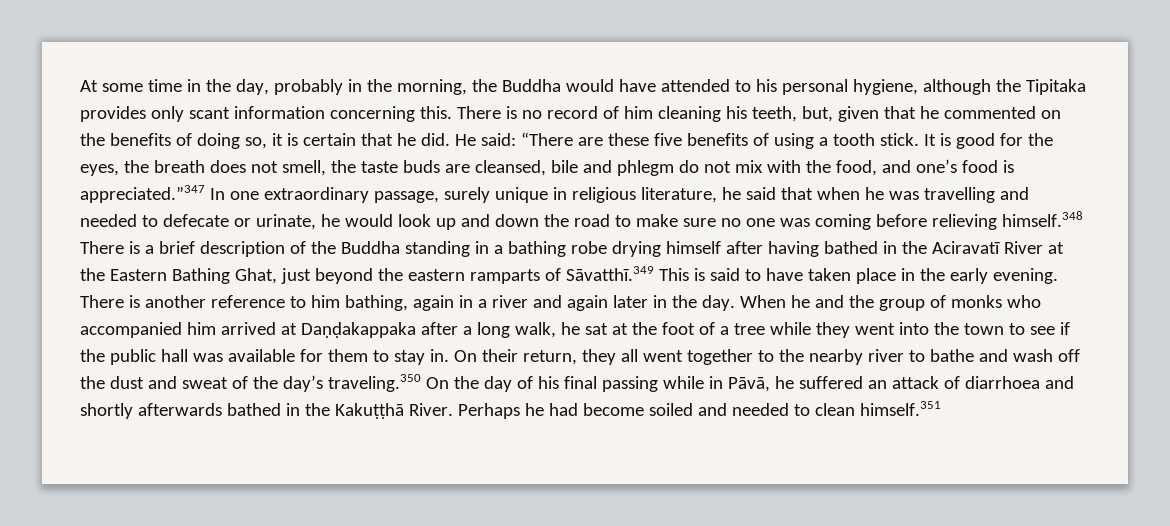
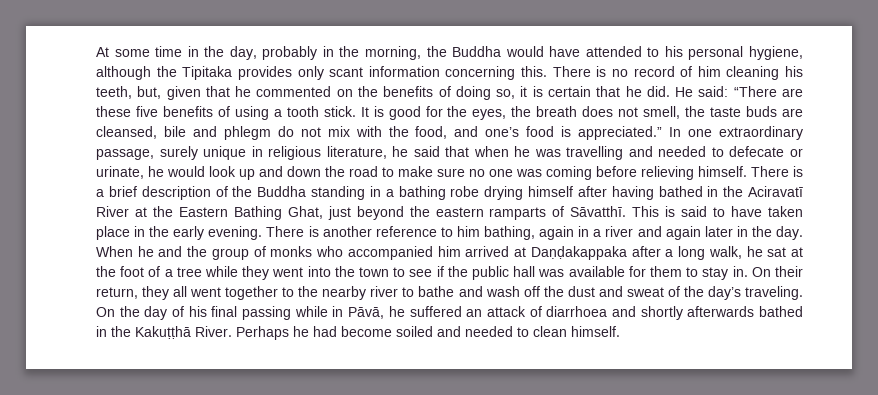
- It is good for the eyes, the breath does not smell, the taste buds are cleansed, bile and phlegm do not mix with the food, and one’s food is appreciated.”347 In one extraordinary passage, surely unique in religious literature, he said that when he was travelling and needed to defecate or urinate, he would look up and down the road to make sure no one was coming before relieving himself.348 There is a brief description of the Buddha standing in a bathing robe drying himself after having bathed in the Aciravatī River at the Eastern Bathing Ghat, just beyond the eastern ramparts of Sāvatthī.349 This is said to have taken place in the early evening.
+ It is good for the eyes, the breath does not smell, the taste buds are cleansed, bile and phlegm do not mix with the food, and one’s food is appreciated.” In one extraordinary passage, surely unique in religious literature, he said that when he was travelling and needed to defecate or urinate, he would look up and down the road to make sure no one was coming before relieving himself. There is a brief description of the Buddha standing in a bathing robe drying himself after having bathed in the Aciravatī River at the Eastern Bathing Ghat, just beyond the eastern ramparts of Sāvatthī. This is said to have taken place in the early evening.
- On their return, they all went together to the nearby river to bathe and wash off the dust and sweat of the day’s traveling.350 On the day of his final passing while in Pāvā, he suffered an attack of diarrhoea and shortly afterwards bathed in the Kakuṭṭhā River.
+ On their return, they all went together to the nearby river to bathe and wash off the dust and sweat of the day’s traveling. On the day of his final passing while in Pāvā, he suffered an attack of diarrhoea and shortly afterwards bathed in the Kakuṭṭhā River.
- Perhaps he had become soiled and needed to clean himself.351
+ Perhaps he had become soiled and needed to clean himself.

